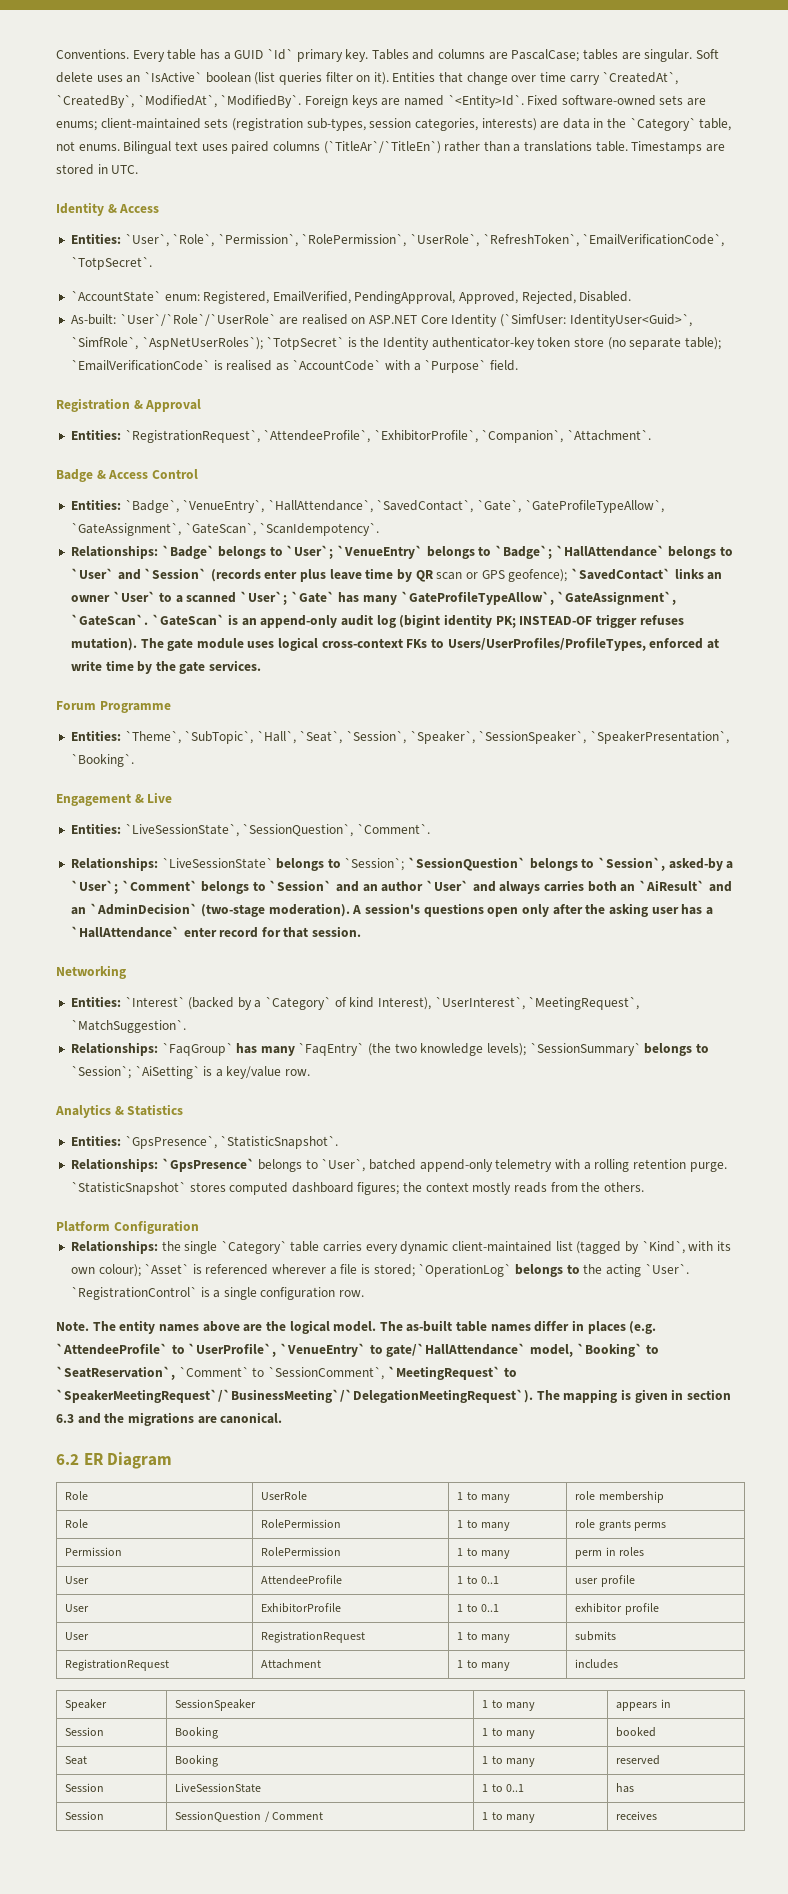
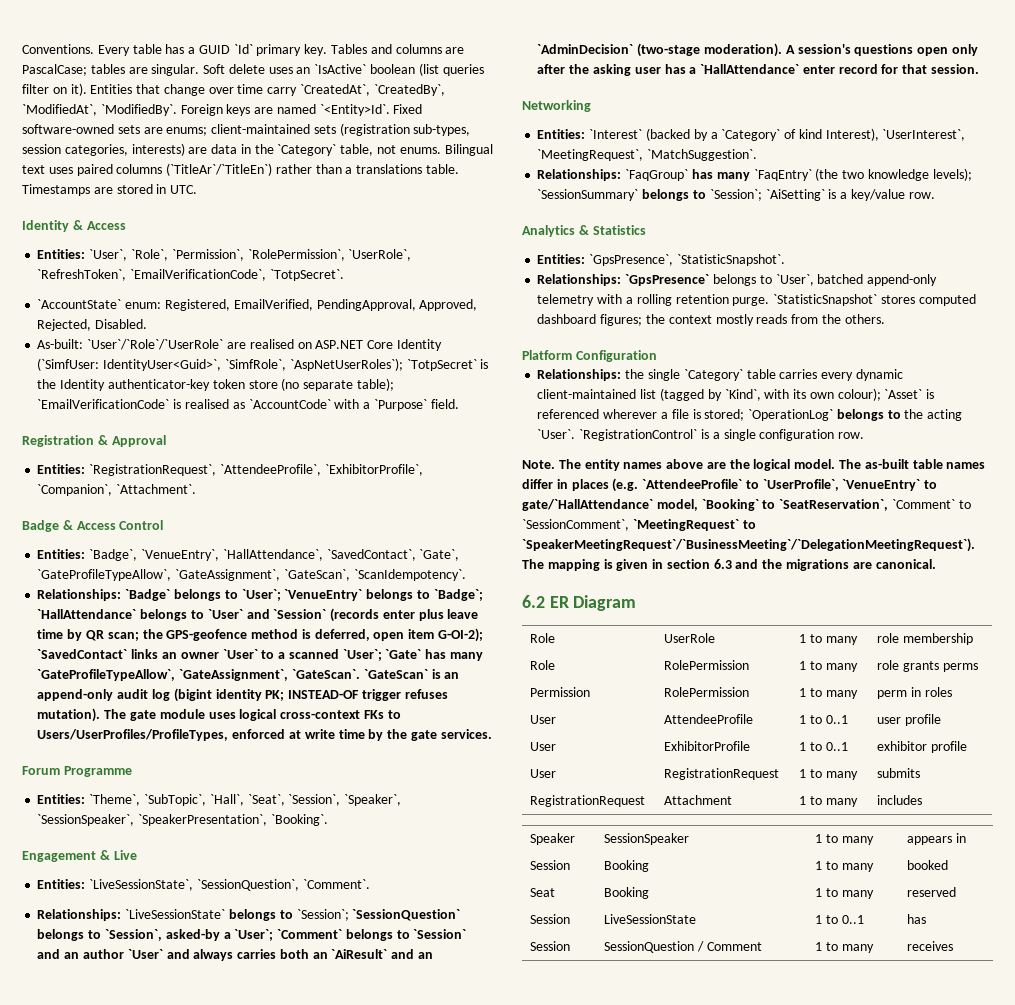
- Relationships: `Badge` belongs to `User`; `VenueEntry` belongs to `Badge`; `HallAttendance` belongs to `User` and `Session` (records enter plus leave time by QR scan or GPS geofence); `SavedContact` links an owner `User` to a scanned `User`; `Gate` has many `GateProfileTypeAllow`, `GateAssignment`, `GateScan`.
+ Relationships: `Badge` belongs to `User`; `VenueEntry` belongs to `Badge`; `HallAttendance` belongs to `User` and `Session` (records enter plus leave time by QR scan; the GPS-geofence method is deferred, open item G-OI-2); `SavedContact` links an owner `User` to a scanned `User`; `Gate` has many `GateProfileTypeAllow`, `GateAssignment`, `GateScan`.

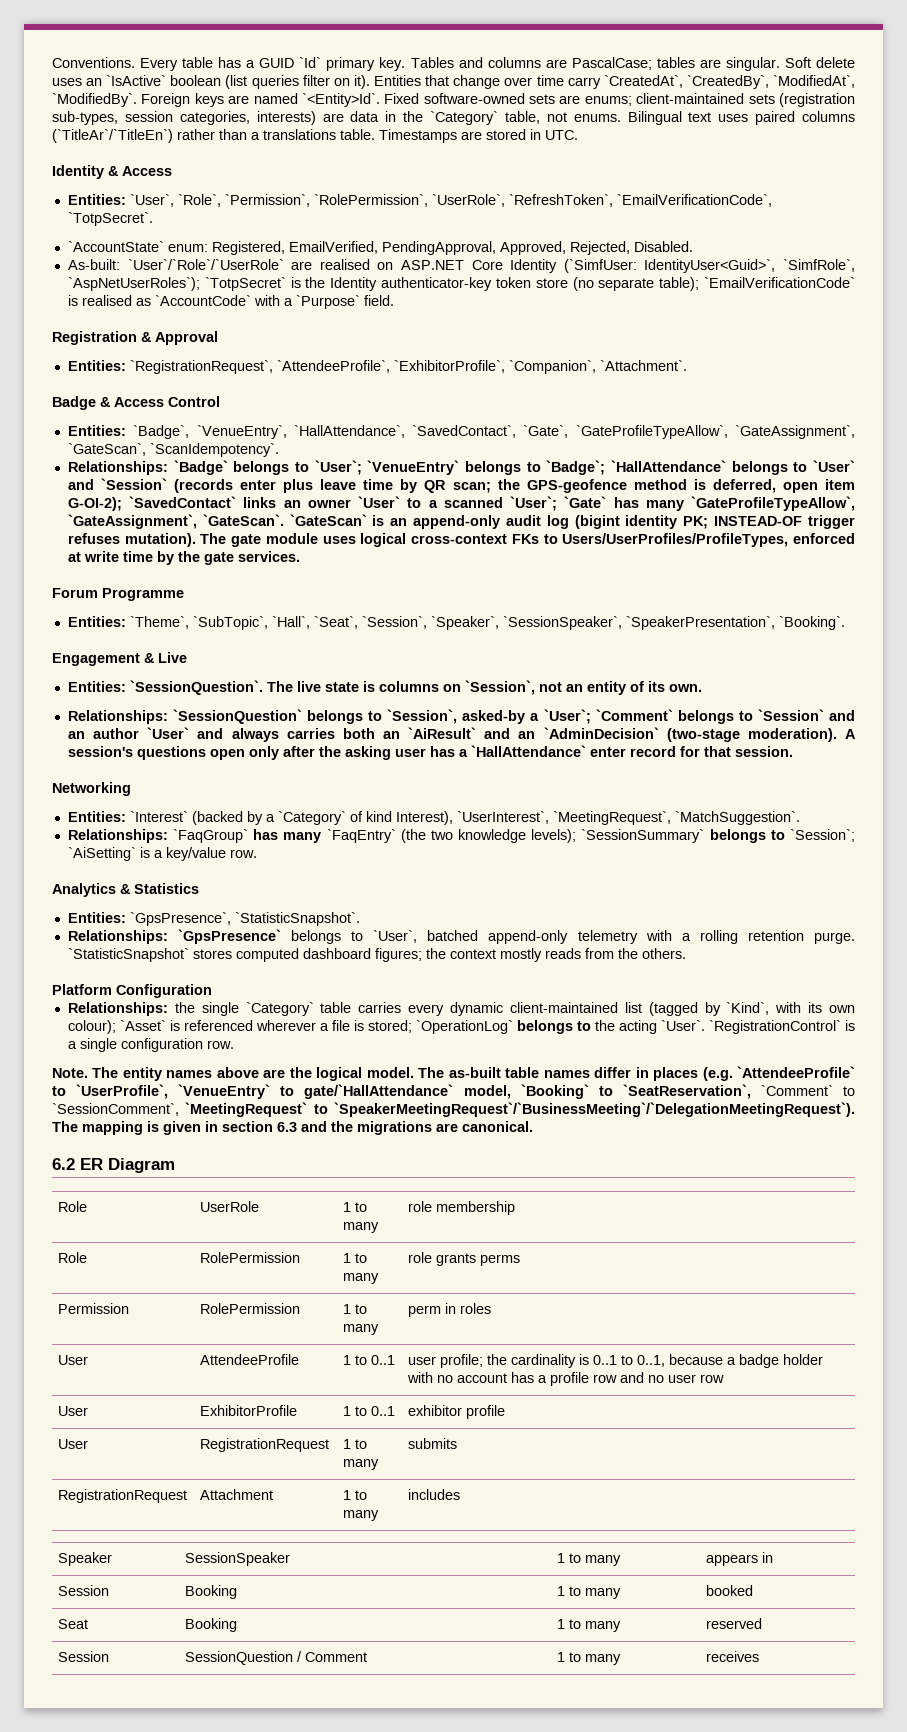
- Entities: `LiveSessionState`, `SessionQuestion`, `Comment`.
- Relationships: `LiveSessionState` belongs to `Session`; `SessionQuestion` belongs to `Session`, asked-by a `User`; `Comment` belongs to `Session` and an author `User` and always carries both an `AiResult` and an `AdminDecision` (two-stage moderation).
+ Entities: `SessionQuestion`. The live state is columns on `Session`, not an entity of its own.
+ Relationships: `SessionQuestion` belongs to `Session`, asked-by a `User`; `Comment` belongs to `Session` and an author `User` and always carries both an `AiResult` and an `AdminDecision` (two-stage moderation).
- User | AttendeeProfile | 1 to 0..1 | user profile
+ User | AttendeeProfile | 1 to 0..1 | user profile; the cardinality is 0..1 to 0..1, because a badge holder with no account has a profile row and no user row
- Session | LiveSessionState | 1 to 0..1 | has

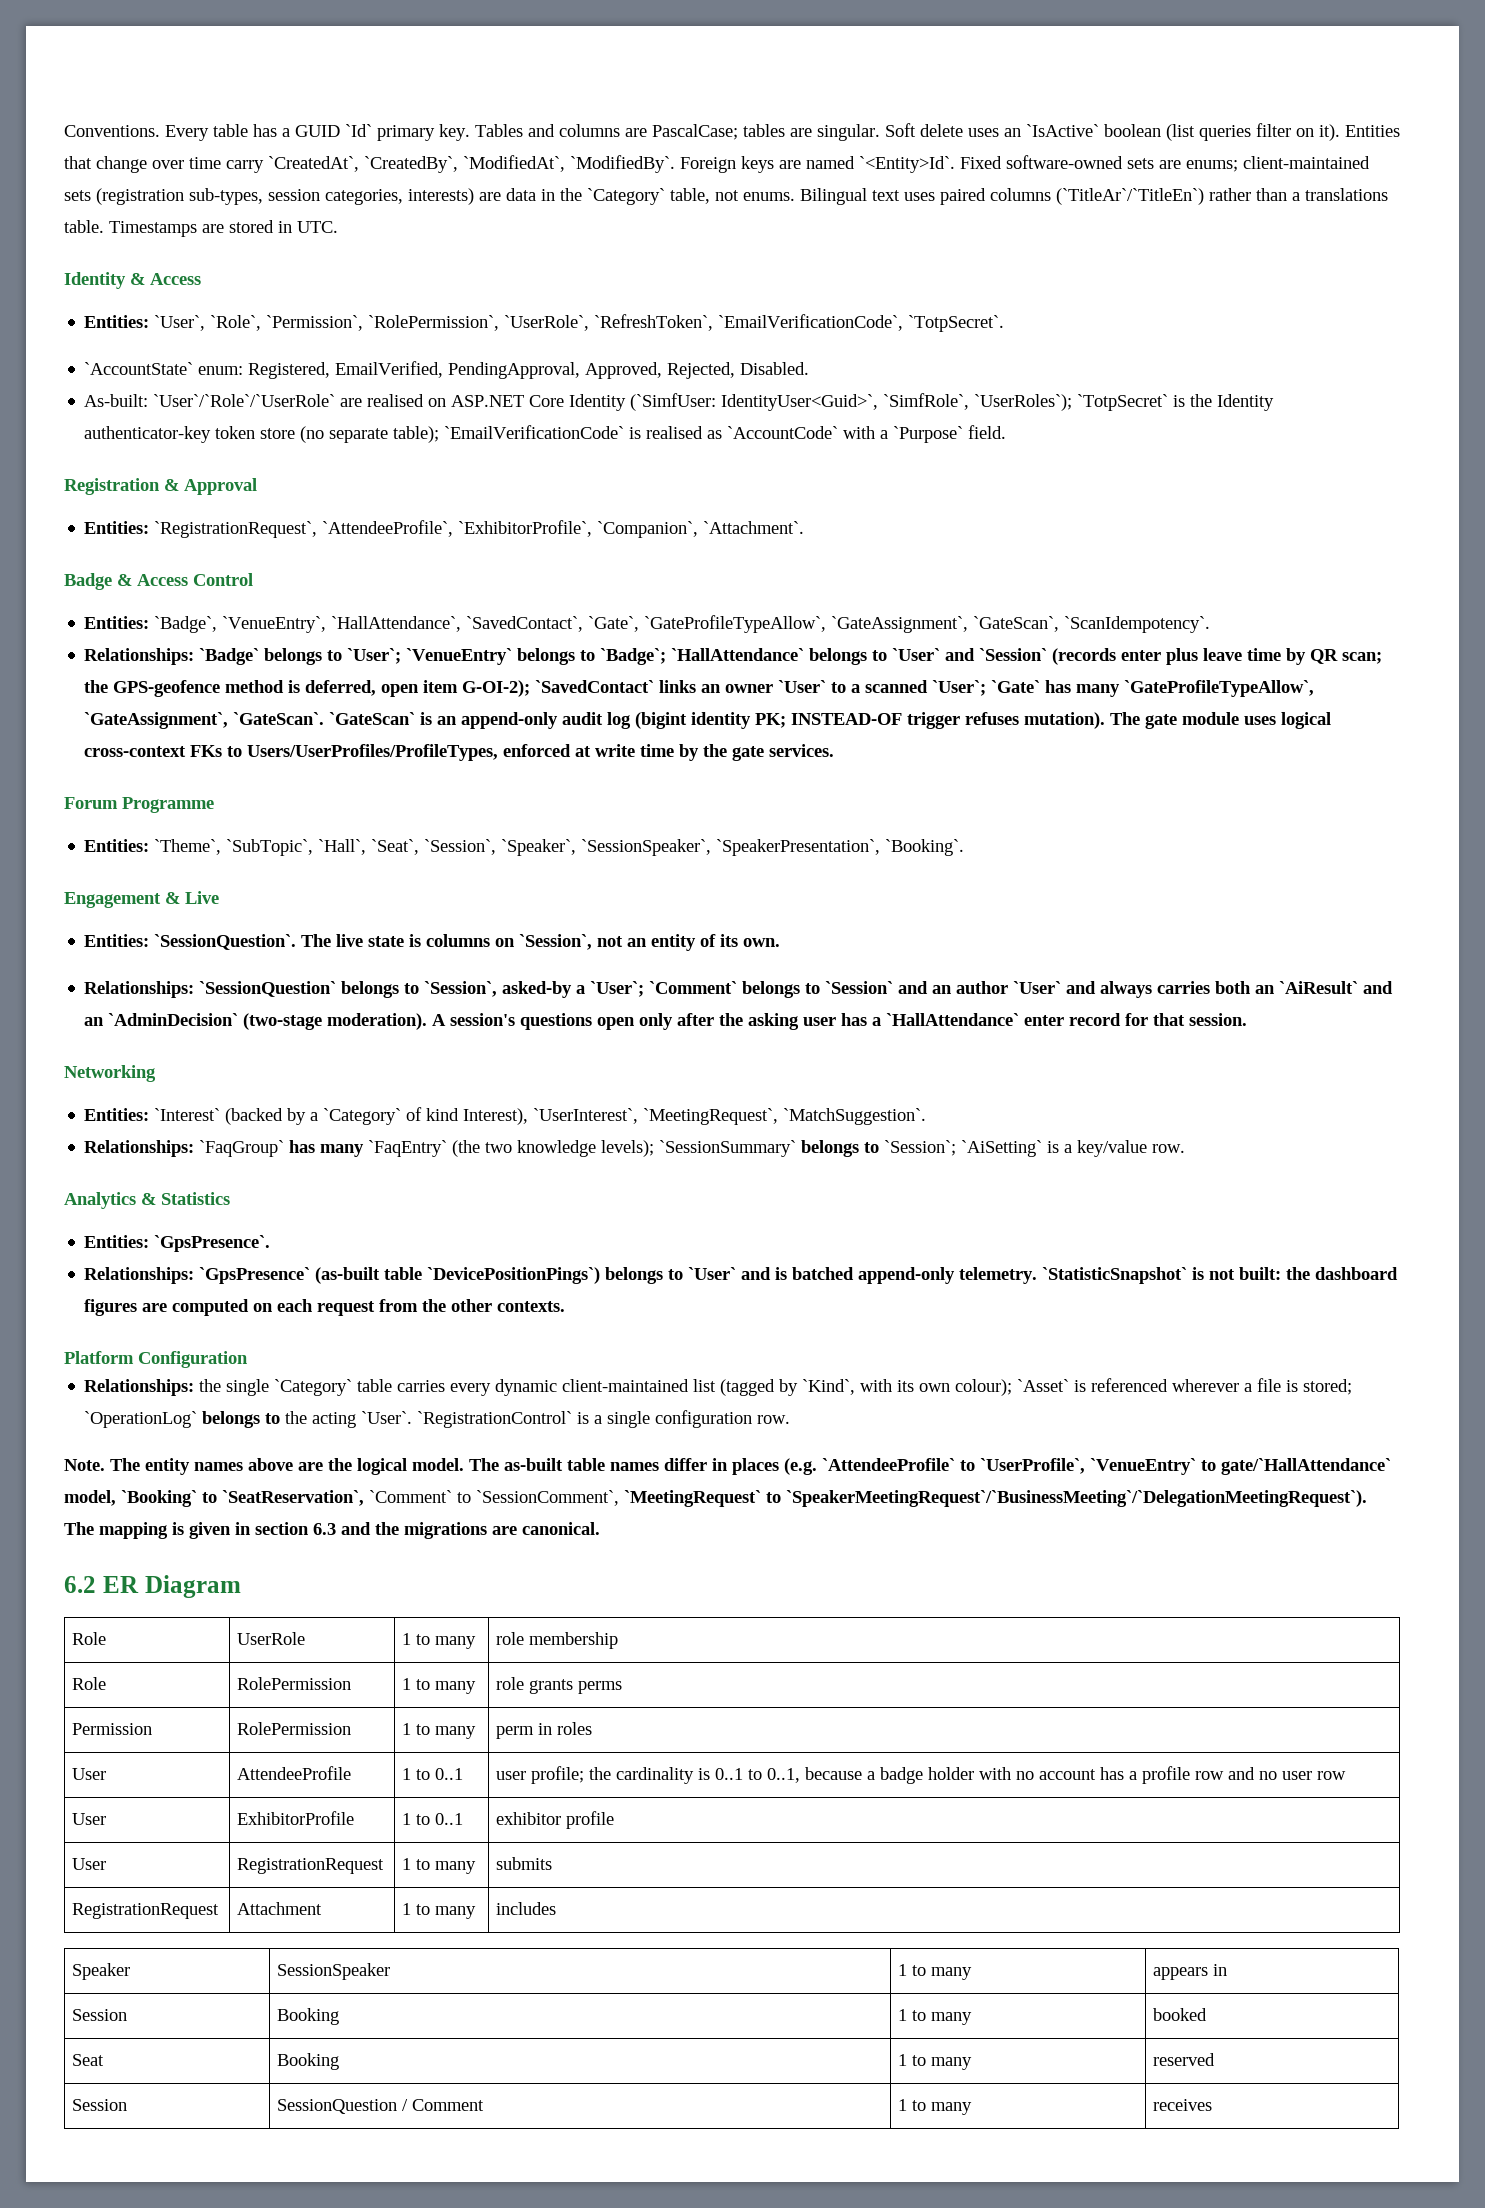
- As-built: `User`/`Role`/`UserRole` are realised on ASP.NET Core Identity (`SimfUser: IdentityUser<Guid>`, `SimfRole`, `AspNetUserRoles`); `TotpSecret` is the Identity authenticator-key token store (no separate table); `EmailVerificationCode` is realised as `AccountCode` with a `Purpose` field.
+ As-built: `User`/`Role`/`UserRole` are realised on ASP.NET Core Identity (`SimfUser: IdentityUser<Guid>`, `SimfRole`, `UserRoles`); `TotpSecret` is the Identity authenticator-key token store (no separate table); `EmailVerificationCode` is realised as `AccountCode` with a `Purpose` field.
- Entities: `GpsPresence`, `StatisticSnapshot`.
+ Entities: `GpsPresence`.
- Relationships: `GpsPresence` belongs to `User`, batched append-only telemetry with a rolling retention purge. `StatisticSnapshot` stores computed dashboard figures; the context mostly reads from the others.
+ Relationships: `GpsPresence` (as-built table `DevicePositionPings`) belongs to `User` and is batched append-only telemetry. `StatisticSnapshot` is not built: the dashboard figures are computed on each request from the other contexts.

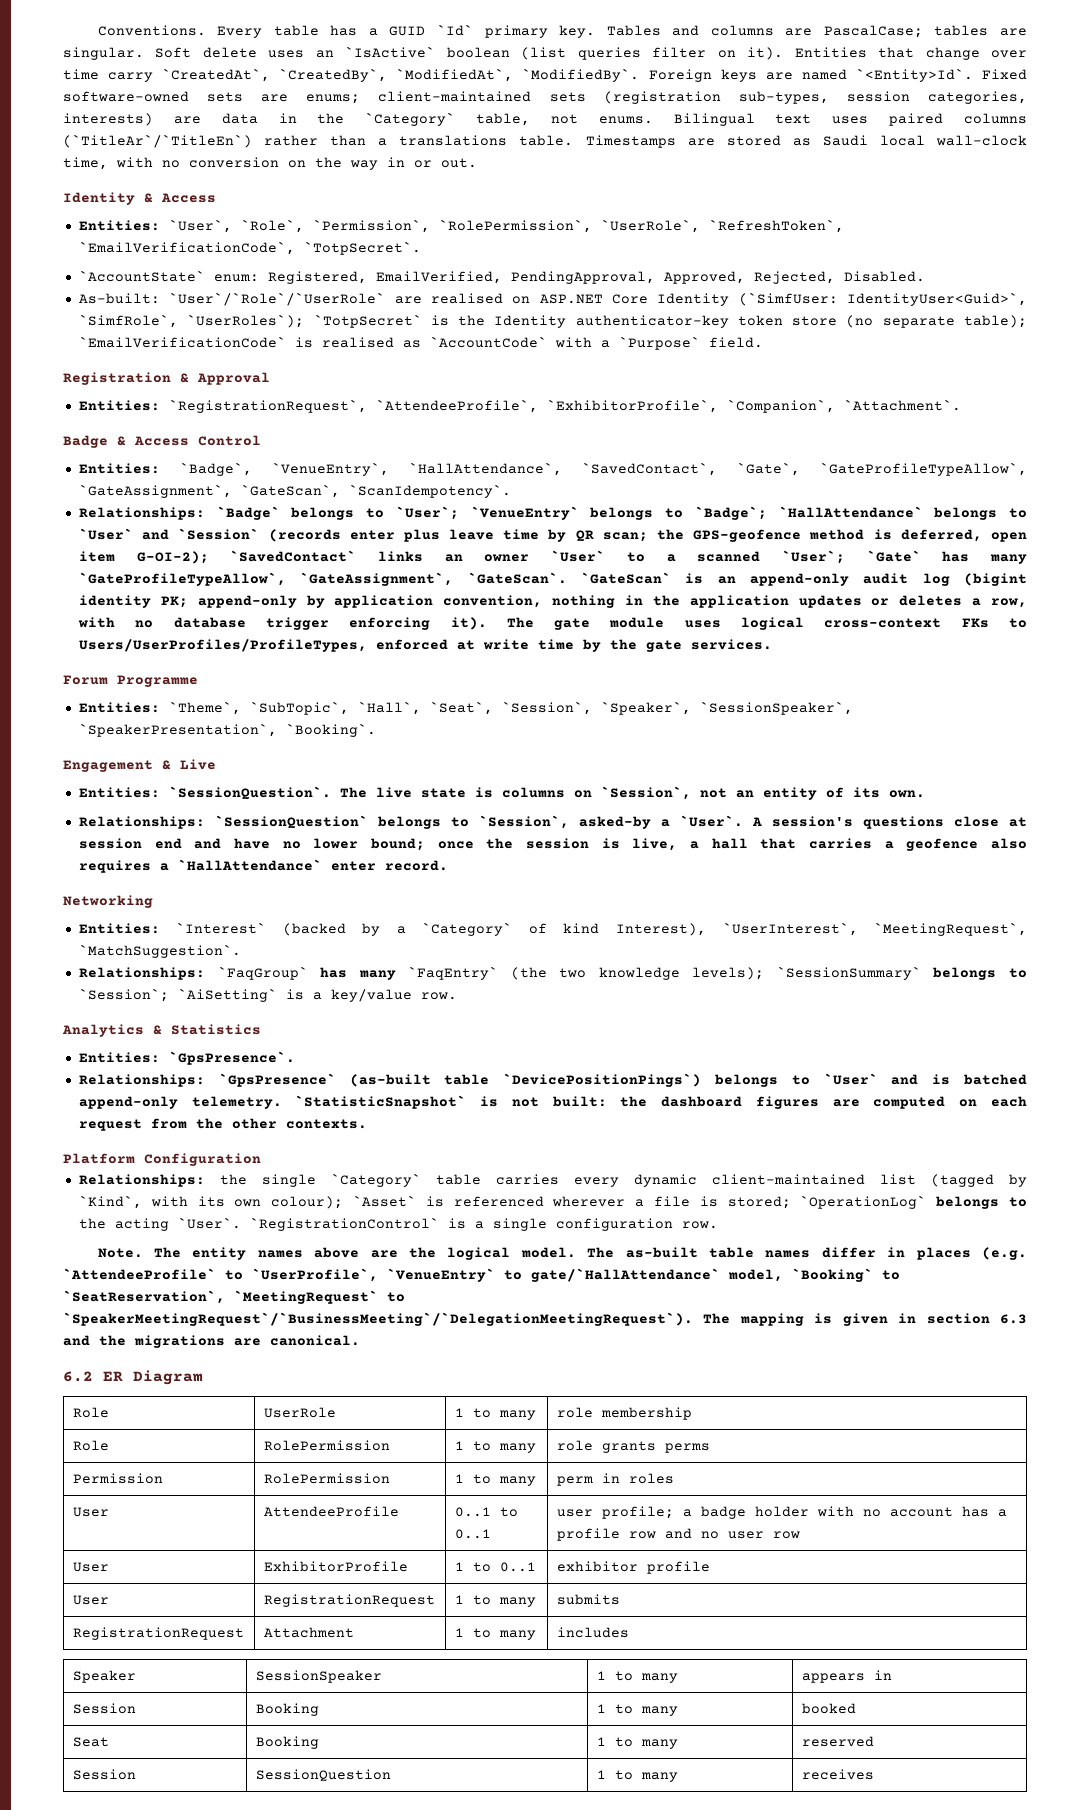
- Timestamps are stored in UTC.
+ Timestamps are stored as Saudi local wall-clock time, with no conversion on the way in or out.
- `GateScan` is an append-only audit log (bigint identity PK; INSTEAD-OF trigger refuses mutation).
+ `GateScan` is an append-only audit log (bigint identity PK; append-only by application convention, nothing in the application updates or deletes a row, with no database trigger enforcing it).
- Relationships: `SessionQuestion` belongs to `Session`, asked-by a `User`; `Comment` belongs to `Session` and an author `User` and always carries both an `AiResult` and an `AdminDecision` (two-stage moderation). A session's questions open only after the asking user has a `HallAttendance` enter record for that session.
+ Relationships: `SessionQuestion` belongs to `Session`, asked-by a `User`. A session's questions close at session end and have no lower bound; once the session is live, a hall that carries a geofence also requires a `HallAttendance` enter record.
- The as-built table names differ in places (e.g. `AttendeeProfile` to `UserProfile`, `VenueEntry` to gate/`HallAttendance` model, `Booking` to `SeatReservation`, `Comment` to `SessionComment`, `MeetingRequest` to `SpeakerMeetingRequest`/`BusinessMeeting`/`DelegationMeetingRequest`).
+ The as-built table names differ in places (e.g. `AttendeeProfile` to `UserProfile`, `VenueEntry` to gate/`HallAttendance` model, `Booking` to `SeatReservation`, `MeetingRequest` to `SpeakerMeetingRequest`/`BusinessMeeting`/`DelegationMeetingRequest`).
- User | AttendeeProfile | 1 to 0..1 | user profile; the cardinality is 0..1 to 0..1, because a badge holder with no account has a profile row and no user row
+ User | AttendeeProfile | 0..1 to 0..1 | user profile; a badge holder with no account has a profile row and no user row
- Session | SessionQuestion / Comment | 1 to many | receives
+ Session | SessionQuestion | 1 to many | receives

